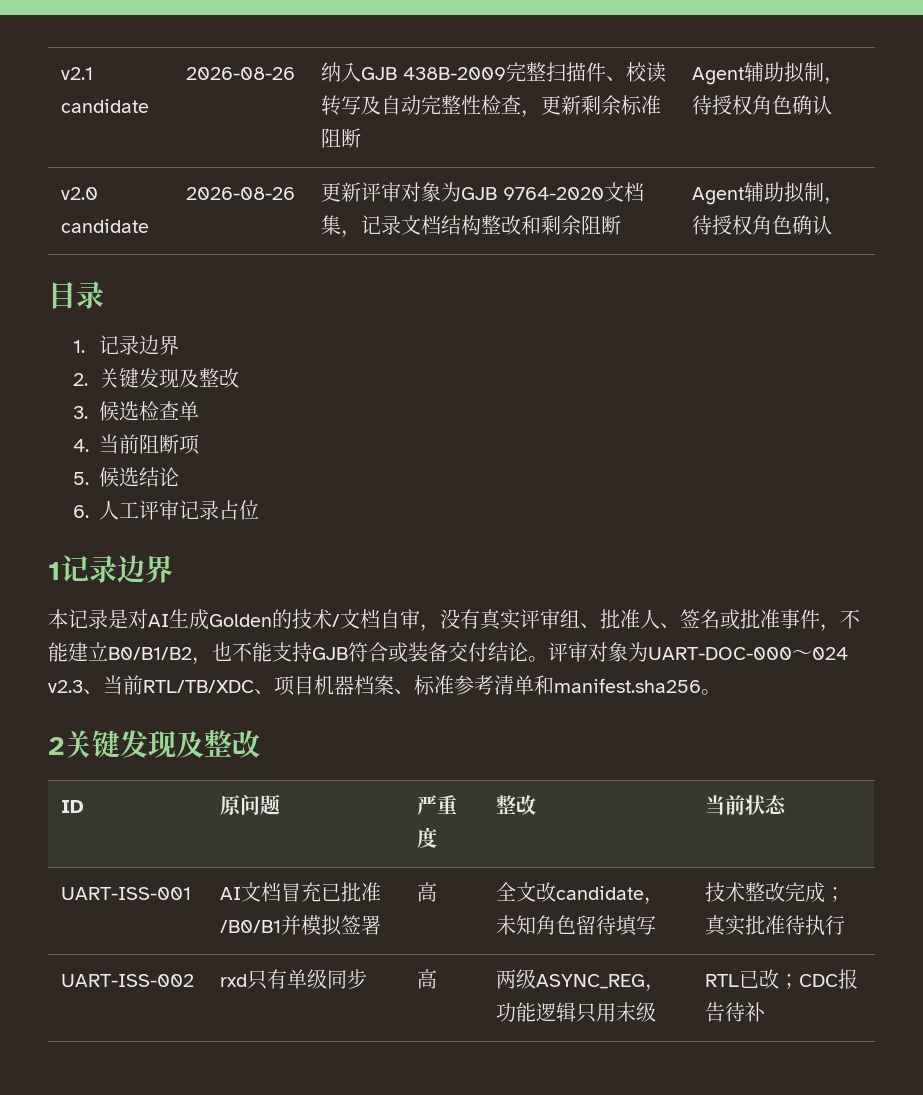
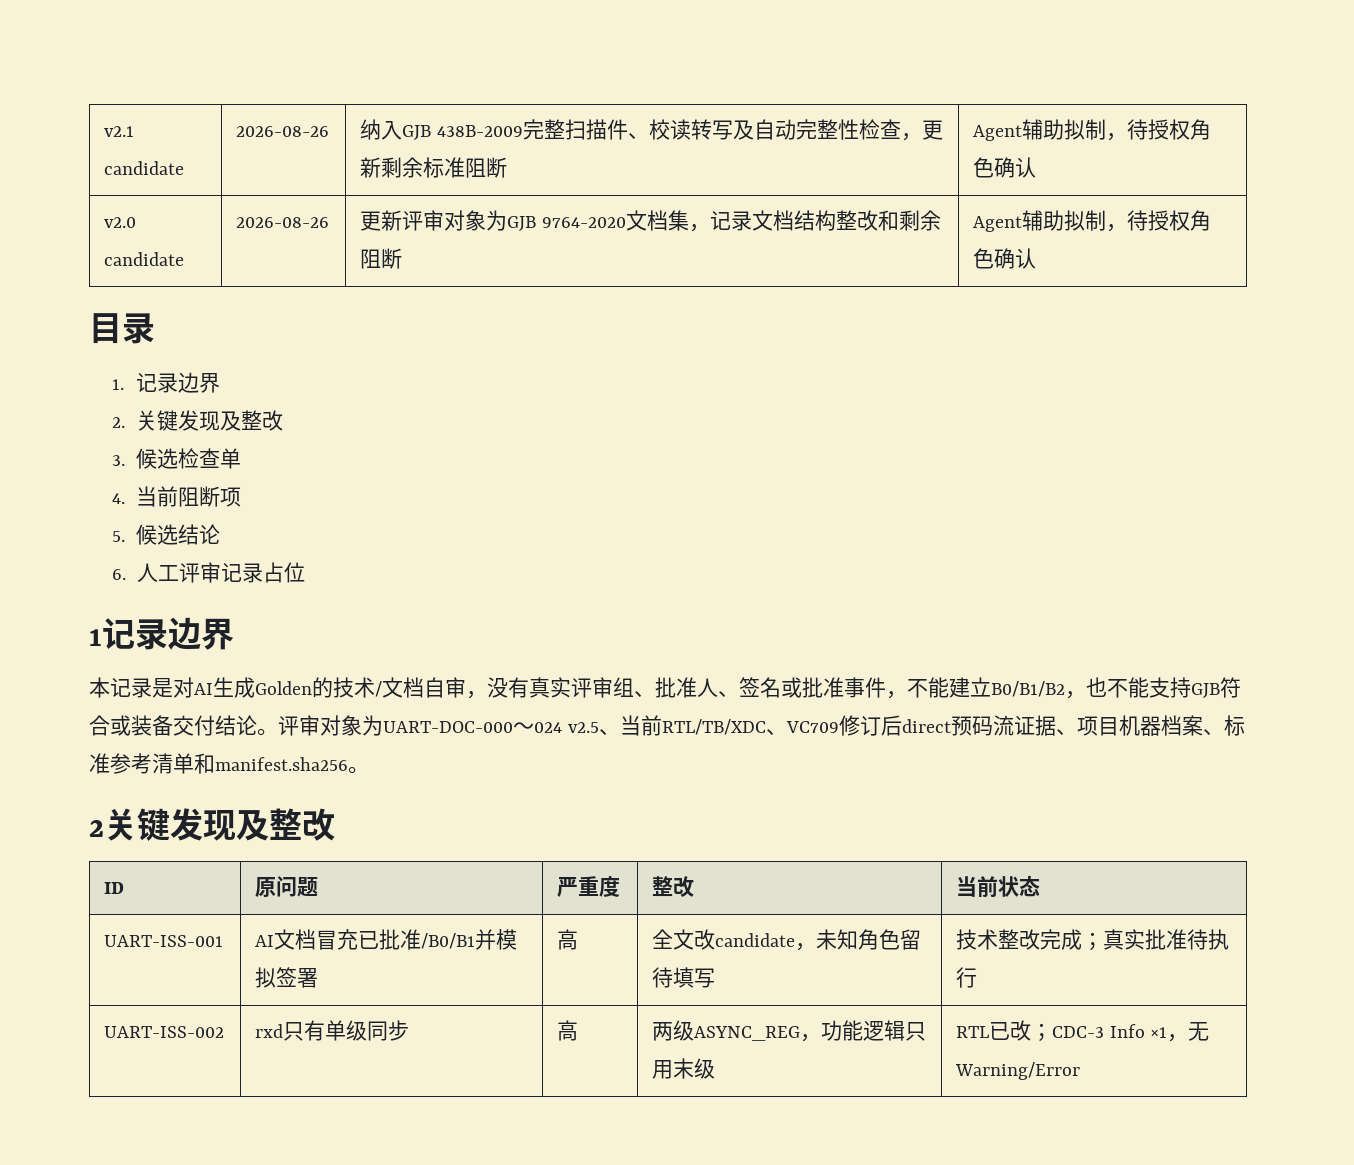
- 评审对象为UART-DOC-000～024 v2.3、当前RTL/TB/XDC、项目机器档案、标准参考清单和manifest.sha256。
+ 评审对象为UART-DOC-000～024 v2.5、当前RTL/TB/XDC、VC709修订后direct预码流证据、项目机器档案、标准参考清单和manifest.sha256。
- UART-ISS-002 | rxd只有单级同步 | 高 | 两级ASYNC_REG，功能逻辑只用末级 | RTL已改；CDC报告待补
+ UART-ISS-002 | rxd只有单级同步 | 高 | 两级ASYNC_REG，功能逻辑只用末级 | RTL已改；CDC-3 Info ×1，无Warning/Error

